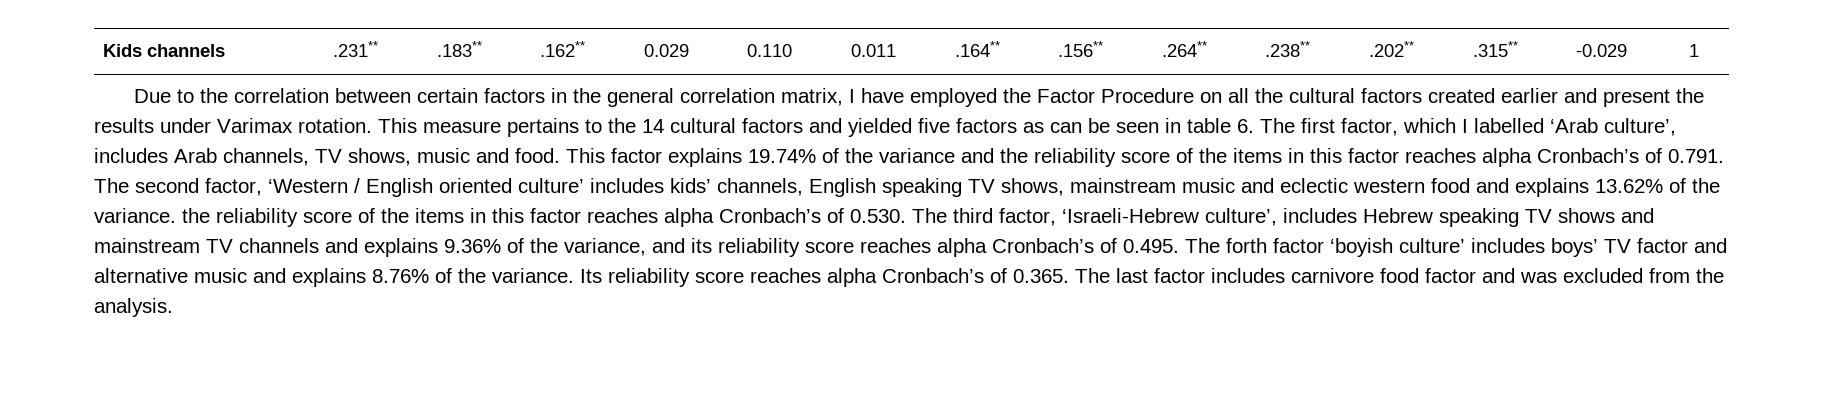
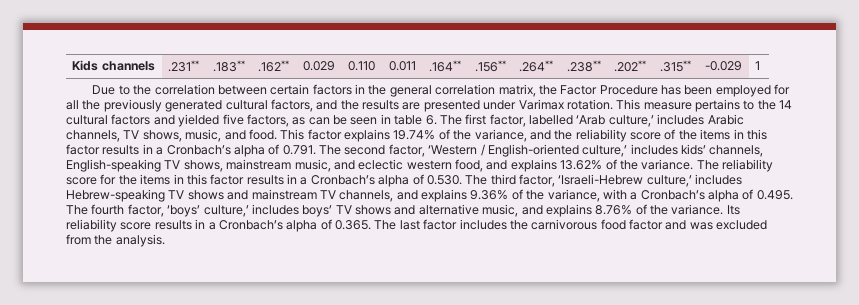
- Due to the correlation between certain factors in the general correlation matrix, I have employed the Factor Procedure on all the cultural factors created earlier and present the results under Varimax rotation.
+ Due to the correlation between certain factors in the general correlation matrix, the Factor Procedure has been employed for all the previously generated cultural factors, and the results are presented under Varimax rotation.
- This measure pertains to the 14 cultural factors and yielded five factors as can be seen in table 6. The first factor, which I labelled ‘Arab culture’, includes Arab channels, TV shows, music and food.
+ This measure pertains to the 14 cultural factors and yielded five factors, as can be seen in table 6. The first factor, labelled ‘Arab culture,’ includes Arabic channels, TV shows, music, and food.
- This factor explains 19.74% of the variance and the reliability score of the items in this factor reaches alpha Cronbach’s of 0.791. The second factor, ‘Western / English oriented culture’ includes kids’ channels, English speaking TV shows, mainstream music and eclectic western food and explains 13.62% of the variance. the reliability score of the items in this factor reaches alpha Cronbach’s of 0.530. The third factor, ‘Israeli-Hebrew culture’, includes Hebrew speaking TV shows and mainstream TV channels and explains 9.36% of the variance, and its reliability score reaches alpha Cronbach’s of 0.495. The forth factor ‘boyish culture’ includes boys’ TV factor and alternative music and explains 8.76% of the variance.
+ This factor explains 19.74% of the variance, and the reliability score of the items in this factor results in a Cronbach’s alpha of 0.791. The second factor, ‘Western / English-oriented culture,’ includes kids’ channels, English-speaking TV shows, mainstream music, and eclectic western food, and explains 13.62% of the variance. The reliability score for the items in this factor results in a Cronbach’s alpha of 0.530. The third factor, ‘Israeli-Hebrew culture,’ includes Hebrew-speaking TV shows and mainstream TV channels, and explains 9.36% of the variance, with a Cronbach’s alpha of 0.495. The fourth factor, ‘boys’ culture,’ includes boys’ TV shows and alternative music, and explains 8.76% of the variance.
- Its reliability score reaches alpha Cronbach’s of 0.365. The last factor includes carnivore food factor and was excluded from the analysis.
+ Its reliability score results in a Cronbach’s alpha of 0.365. The last factor includes the carnivorous food factor and was excluded from the analysis.

